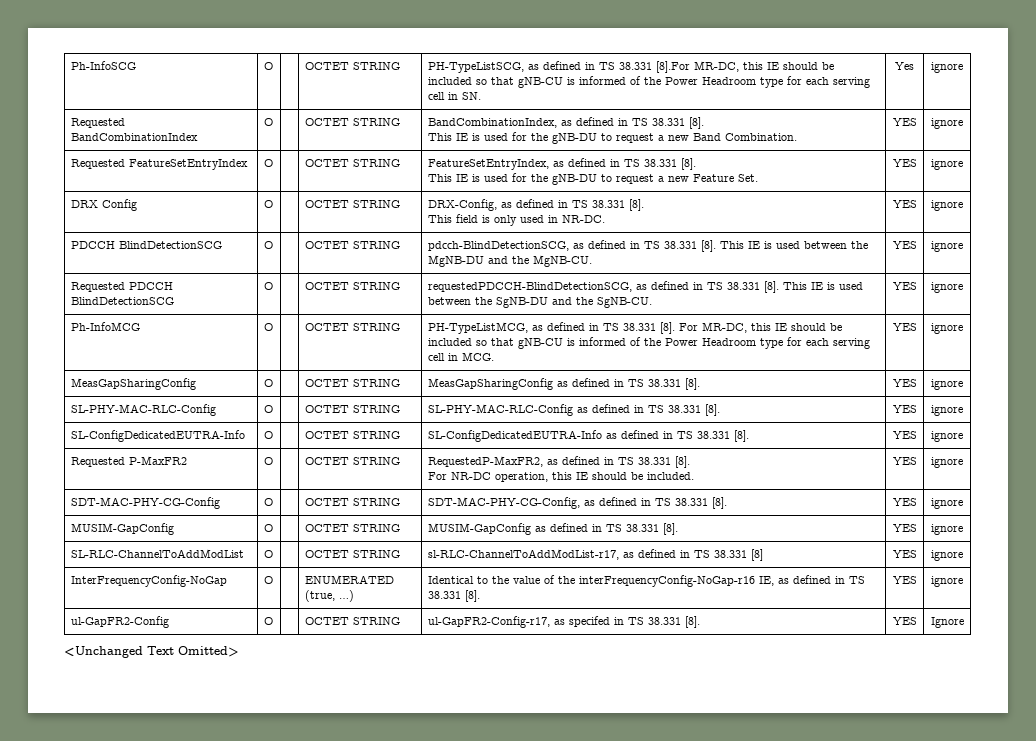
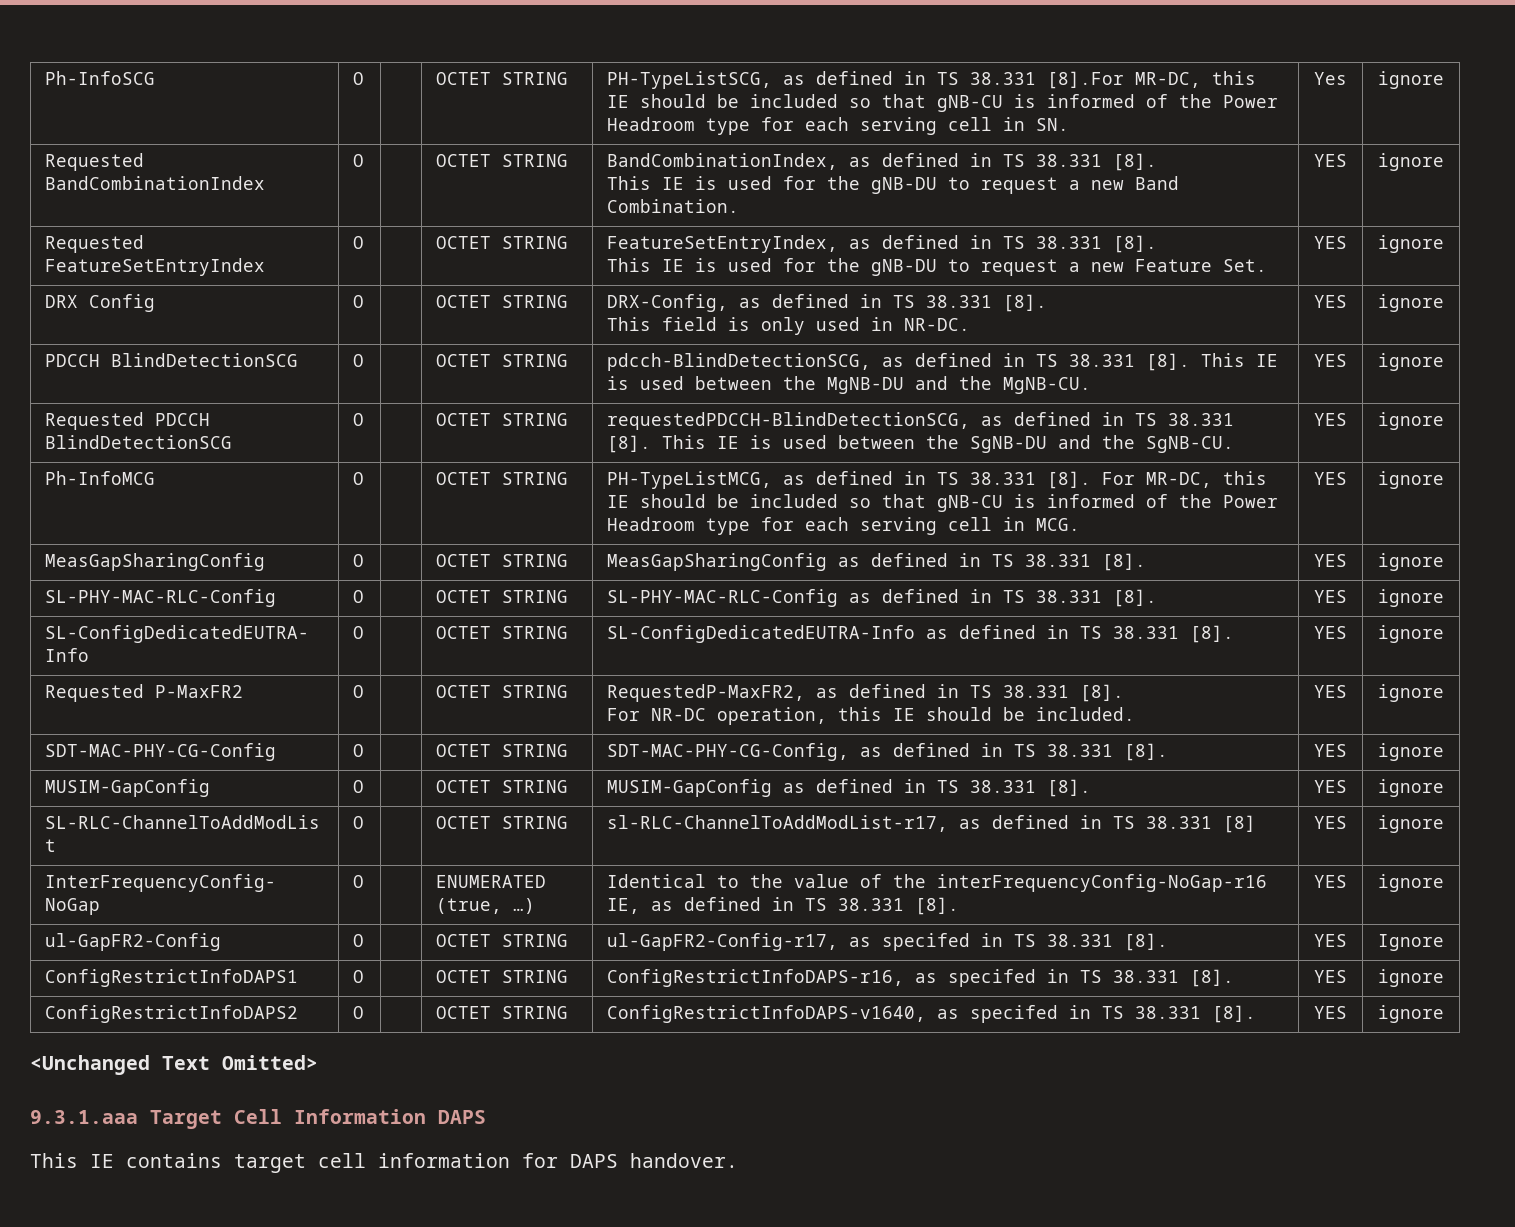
+ ConfigRestrictInfoDAPS1 | O | | OCTET STRING | ConfigRestrictInfoDAPS-r16, as specifed in TS 38.331 [8]. | YES | ignore
+ ConfigRestrictInfoDAPS2 | O | | OCTET STRING | ConfigRestrictInfoDAPS-v1640, as specifed in TS 38.331 [8]. | YES | ignore
  <Unchanged Text Omitted>
+ 9.3.1.aaa Target Cell Information DAPS
+ This IE contains target cell information for DAPS handover.

